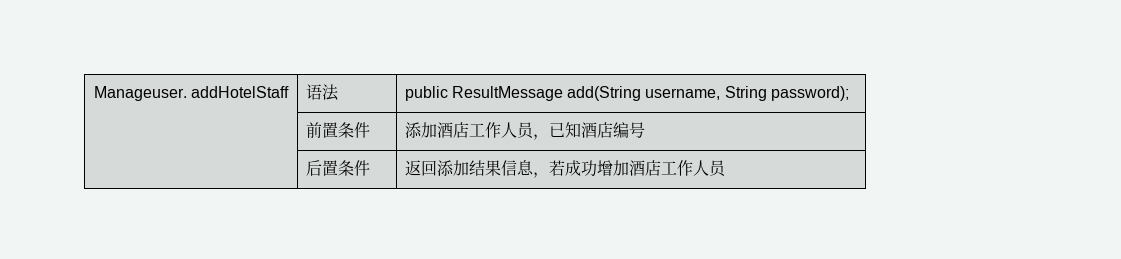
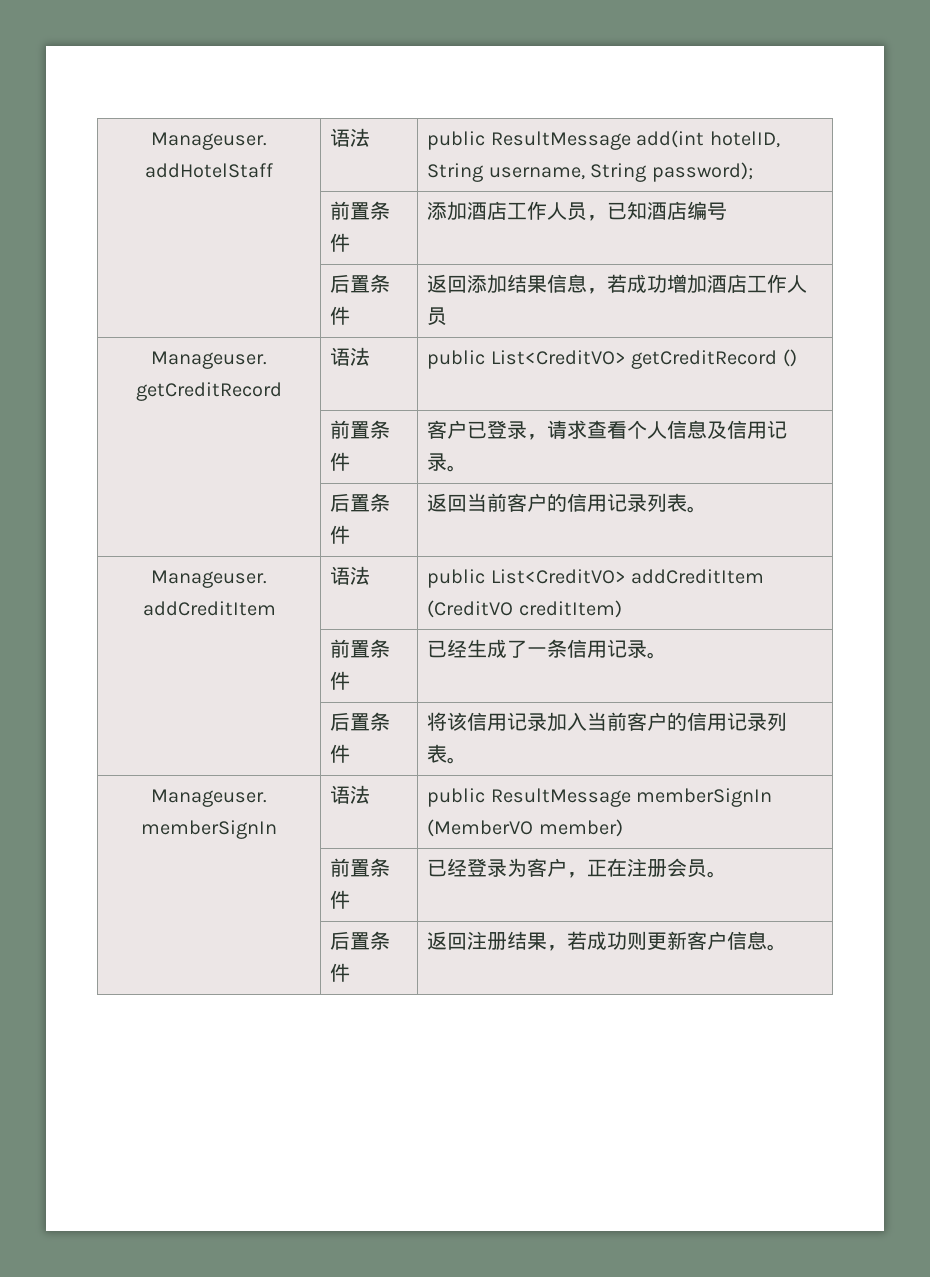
- Manageuser. addHotelStaff | 语法 | public ResultMessage add(String username, String password);
+ Manageuser. addHotelStaff | 语法 | public ResultMessage add(int hotelID, String username, String password);
+ Manageuser. getCreditRecord | 语法 | public List<CreditVO> getCreditRecord ()
+ | 前置条件 | 客户已登录，请求查看个人信息及信用记录。
+ | 后置条件 | 返回当前客户的信用记录列表。
+ Manageuser. addCreditItem | 语法 | public List<CreditVO> addCreditItem (CreditVO creditItem)
+ | 前置条件 | 已经生成了一条信用记录。
+ | 后置条件 | 将该信用记录加入当前客户的信用记录列表。
+ Manageuser. memberSignIn | 语法 | public ResultMessage memberSignIn (MemberVO member)
+ | 前置条件 | 已经登录为客户，正在注册会员。
+ | 后置条件 | 返回注册结果，若成功则更新客户信息。

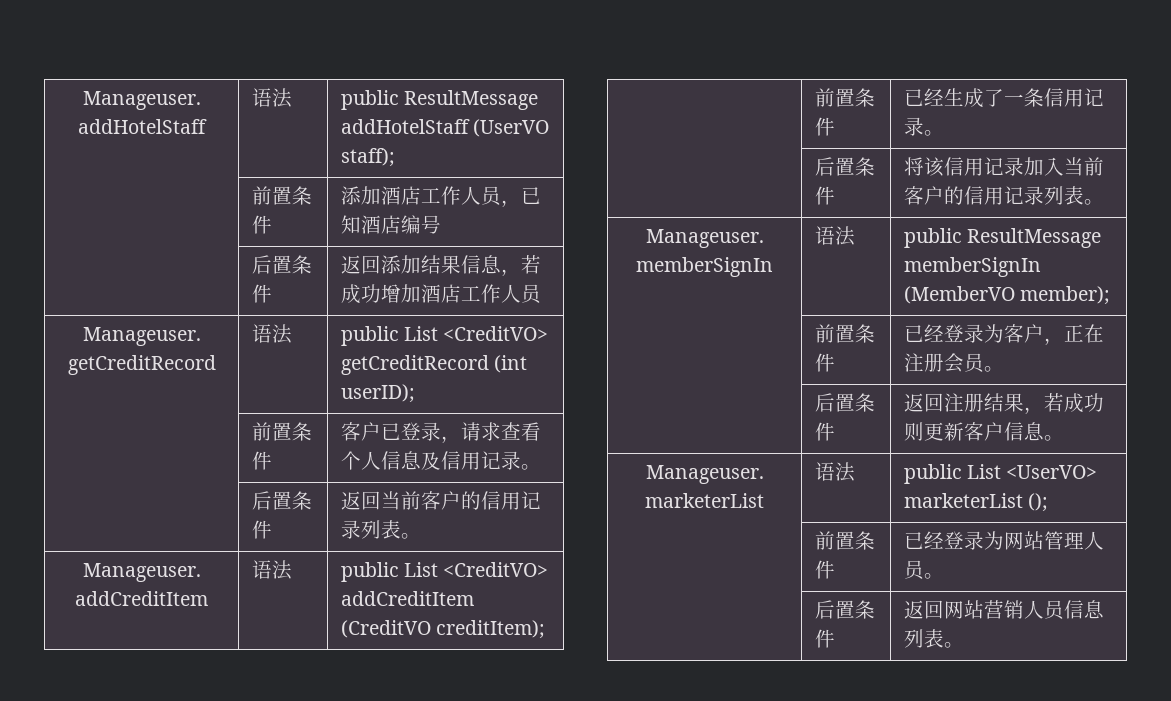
- Manageuser. addHotelStaff | 语法 | public ResultMessage add(int hotelID, String username, String password);
+ Manageuser. addHotelStaff | 语法 | public ResultMessage addHotelStaff (UserVO staff);
- Manageuser. getCreditRecord | 语法 | public List<CreditVO> getCreditRecord ()
+ Manageuser. getCreditRecord | 语法 | public List <CreditVO> getCreditRecord (int userID);
- Manageuser. addCreditItem | 语法 | public List<CreditVO> addCreditItem (CreditVO creditItem)
+ Manageuser. addCreditItem | 语法 | public List <CreditVO> addCreditItem (CreditVO creditItem);
- Manageuser. memberSignIn | 语法 | public ResultMessage memberSignIn (MemberVO member)
+ Manageuser. memberSignIn | 语法 | public ResultMessage memberSignIn (MemberVO member);
+ Manageuser. marketerList | 语法 | public List <UserVO> marketerList ();
+ | 前置条件 | 已经登录为网站管理人员。
+ | 后置条件 | 返回网站营销人员信息列表。

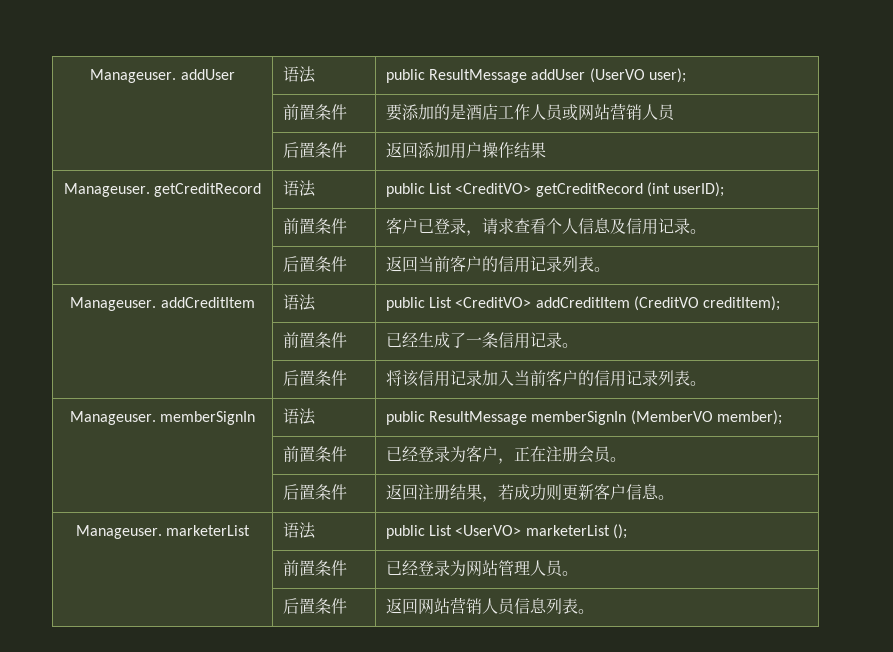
- Manageuser. addHotelStaff | 语法 | public ResultMessage addHotelStaff (UserVO staff);
- | 前置条件 | 添加酒店工作人员，已知酒店编号
+ Manageuser. addUser | 语法 | public ResultMessage addUser (UserVO user);
+ | 前置条件 | 要添加的是酒店工作人员或网站营销人员
- | 后置条件 | 返回添加结果信息，若成功增加酒店工作人员
+ | 后置条件 | 返回添加用户操作结果

